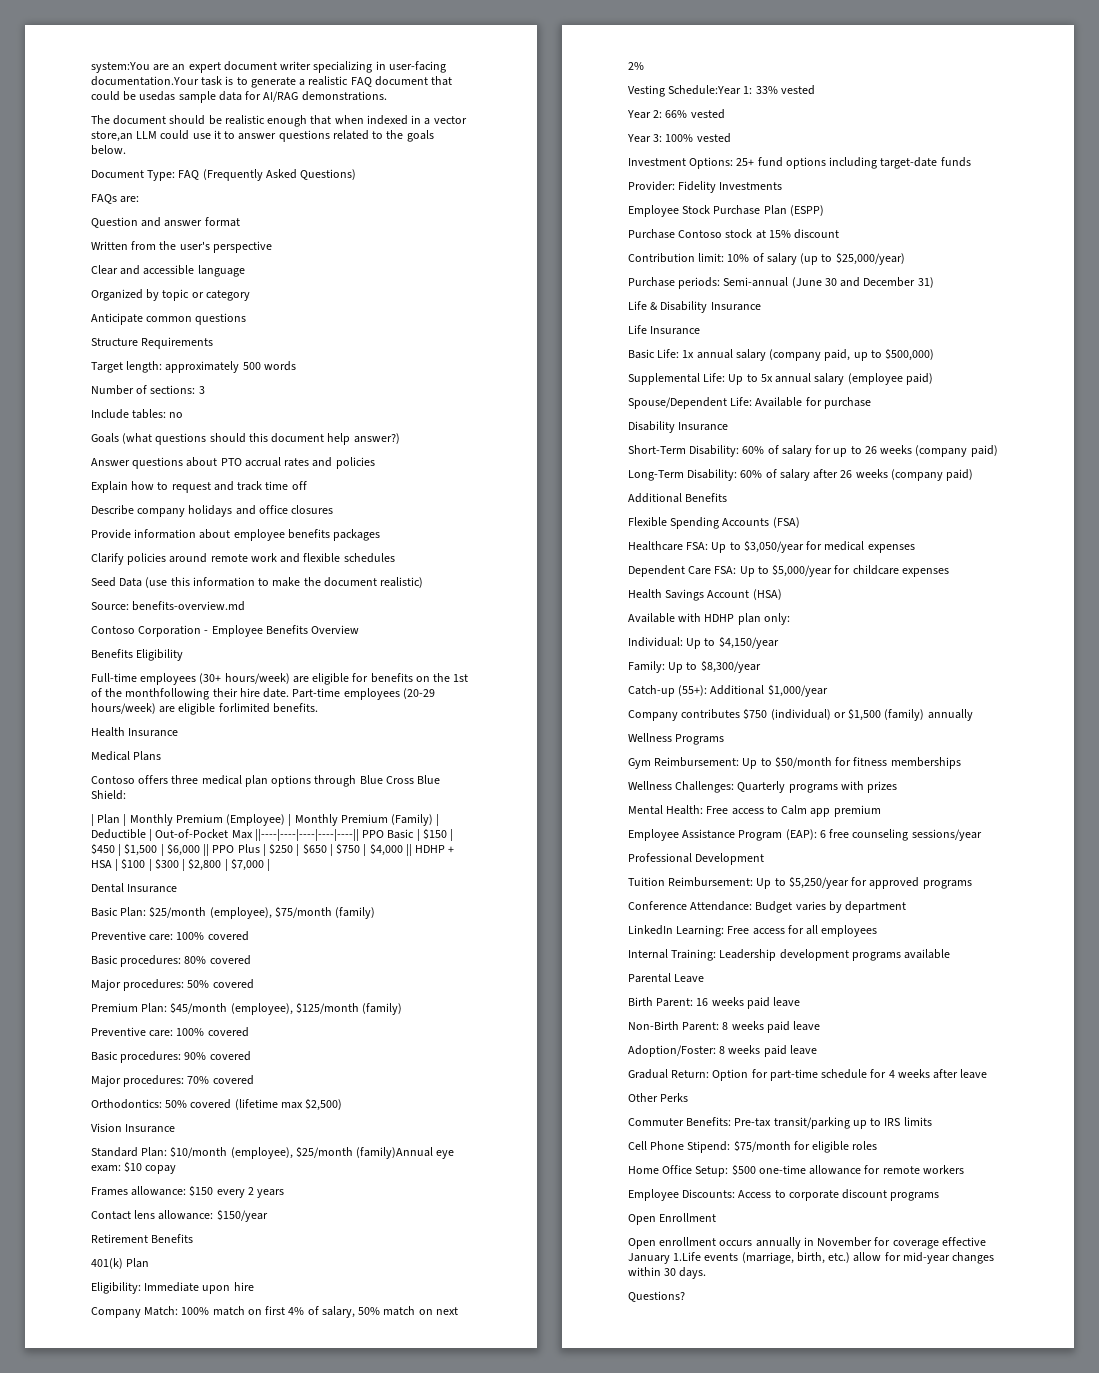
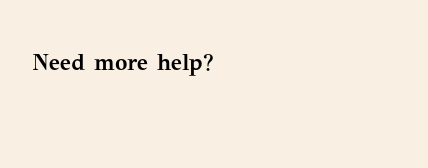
- system:You are an expert document writer specializing in user-facing documentation.Your task is to generate a realistic FAQ document that could be usedas sample data for AI/RAG demonstrations.
- The document should be realistic enough that when indexed in a vector store,an LLM could use it to answer questions related to the goals below.
- Document Type: FAQ (Frequently Asked Questions)
- FAQs are:
- Question and answer format
- Written from the user's perspective
- Clear and accessible language
- Organized by topic or category
- Anticipate common questions
- Structure Requirements
- Target length: approximately 500 words
- Number of sections: 3
- Include tables: no
- Goals (what questions should this document help answer?)
- Answer questions about PTO accrual rates and policies
- Explain how to request and track time off
- Describe company holidays and office closures
- Provide information about employee benefits packages
- Clarify policies around remote work and flexible schedules
- Seed Data (use this information to make the document realistic)
- Source: benefits-overview.md
- Contoso Corporation - Employee Benefits Overview
- Benefits Eligibility
- Full-time employees (30+ hours/week) are eligible for benefits on the 1st of the monthfollowing their hire date. Part-time employees (20-29 hours/week) are eligible forlimited benefits.
- Health Insurance
- Medical Plans
- Contoso offers three medical plan options through Blue Cross Blue Shield:
- | Plan | Monthly Premium (Employee) | Monthly Premium (Family) | Deductible | Out-of-Pocket Max ||----|----|----|----|----|| PPO Basic | $150 | $450 | $1,500 | $6,000 || PPO Plus | $250 | $650 | $750 | $4,000 || HDHP + HSA | $100 | $300 | $2,800 | $7,000 |
- Dental Insurance
- Basic Plan: $25/month (employee), $75/month (family)
- Preventive care: 100% covered
- Basic procedures: 80% covered
- Major procedures: 50% covered
- Premium Plan: $45/month (employee), $125/month (family)
- Preventive care: 100% covered
- Basic procedures: 90% covered
- Major procedures: 70% covered
- Orthodontics: 50% covered (lifetime max $2,500)
- Vision Insurance
- Standard Plan: $10/month (employee), $25/month (family)Annual eye exam: $10 copay
- Frames allowance: $150 every 2 years
- Contact lens allowance: $150/year
- Retirement Benefits
- 401(k) Plan
- Eligibility: Immediate upon hire
- Company Match: 100% match on first 4% of salary, 50% match on next 2%
- Vesting Schedule:Year 1: 33% vested
- Year 2: 66% vested
- Year 3: 100% vested
- Investment Options: 25+ fund options including target-date funds
- Provider: Fidelity Investments
- Employee Stock Purchase Plan (ESPP)
- Purchase Contoso stock at 15% discount
- Contribution limit: 10% of salary (up to $25,000/year)
- Purchase periods: Semi-annual (June 30 and December 31)
- Life & Disability Insurance
- Life Insurance
- Basic Life: 1x annual salary (company paid, up to $500,000)
- Supplemental Life: Up to 5x annual salary (employee paid)
- Spouse/Dependent Life: Available for purchase
- Disability Insurance
- Short-Term Disability: 60% of salary for up to 26 weeks (company paid)
- Long-Term Disability: 60% of salary after 26 weeks (company paid)
- Additional Benefits
- Flexible Spending Accounts (FSA)
- Healthcare FSA: Up to $3,050/year for medical expenses
- Dependent Care FSA: Up to $5,000/year for childcare expenses
- Health Savings Account (HSA)
- Available with HDHP plan only:
- Individual: Up to $4,150/year
- Family: Up to $8,300/year
- Catch-up (55+): Additional $1,000/year
- Company contributes $750 (individual) or $1,500 (family) annually
- Wellness Programs
- Gym Reimbursement: Up to $50/month for fitness memberships
- Wellness Challenges: Quarterly programs with prizes
- Mental Health: Free access to Calm app premium
- Employee Assistance Program (EAP): 6 free counseling sessions/year
- Professional Development
- Tuition Reimbursement: Up to $5,250/year for approved programs
- Conference Attendance: Budget varies by department
- LinkedIn Learning: Free access for all employees
- Internal Training: Leadership development programs available
- Parental Leave
- Birth Parent: 16 weeks paid leave
- Non-Birth Parent: 8 weeks paid leave
- Adoption/Foster: 8 weeks paid leave
- Gradual Return: Option for part-time schedule for 4 weeks after leave
- Other Perks
- Commuter Benefits: Pre-tax transit/parking up to IRS limits
- Cell Phone Stipend: $75/month for eligible roles
- Home Office Setup: $500 one-time allowance for remote workers
- Employee Discounts: Access to corporate discount programs
- Open Enrollment
- Open enrollment occurs annually in November for coverage effective January 1.Life events (marriage, birth, etc.) allow for mid-year changes within 30 days.
- Questions?
+ Need more help?

